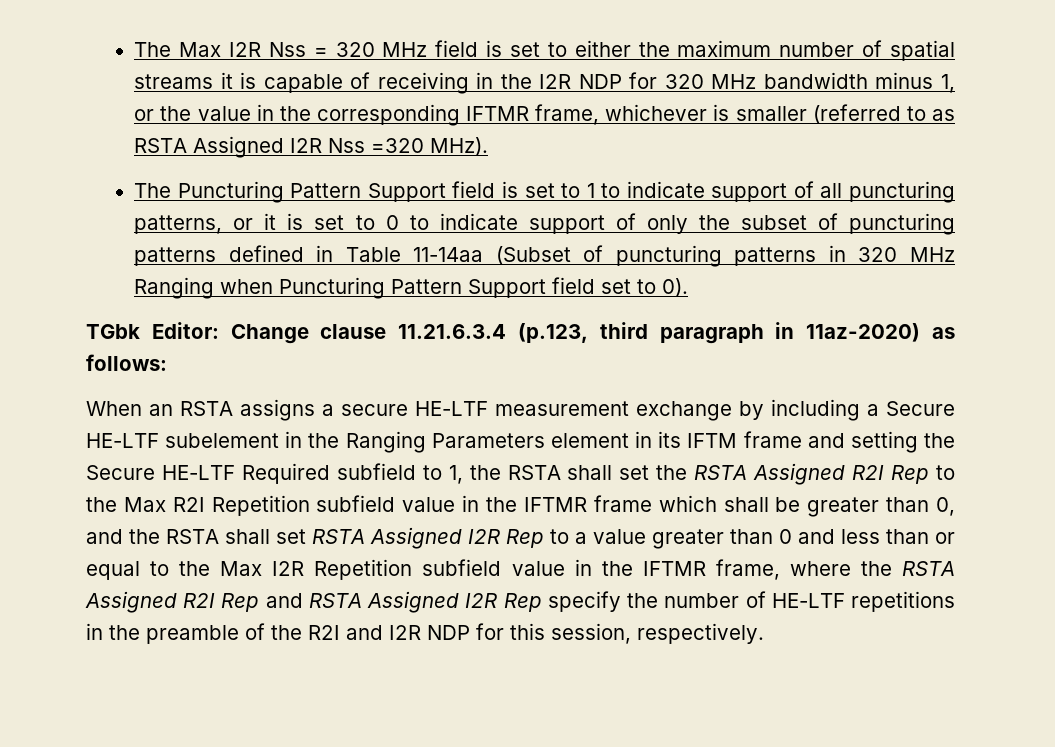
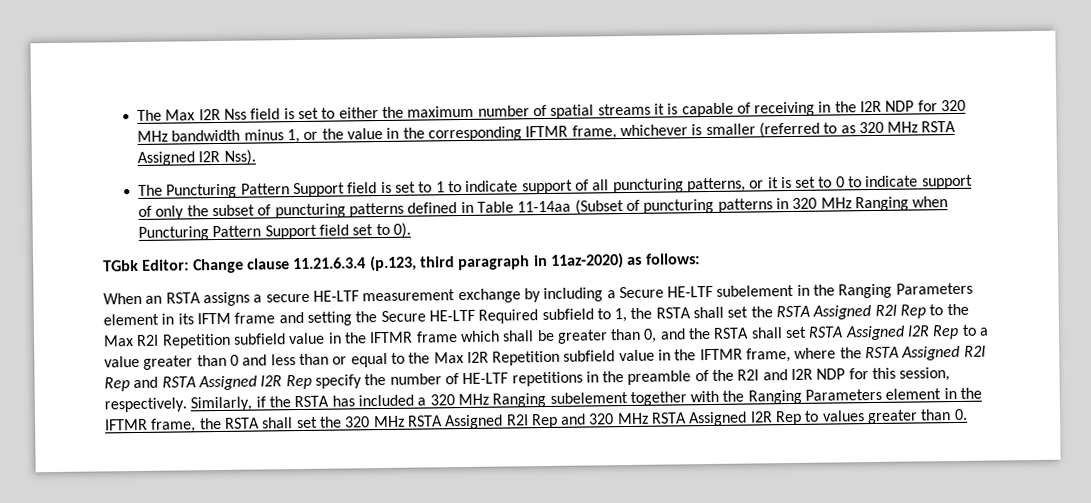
- The Max I2R Nss = 320 MHz field is set to either the maximum number of spatial streams it is capable of receiving in the I2R NDP for 320 MHz bandwidth minus 1, or the value in the corresponding IFTMR frame, whichever is smaller (referred to as RSTA Assigned I2R Nss =320 MHz).
+ The Max I2R Nss field is set to either the maximum number of spatial streams it is capable of receiving in the I2R NDP for 320 MHz bandwidth minus 1, or the value in the corresponding IFTMR frame, whichever is smaller (referred to as 320 MHz RSTA Assigned I2R Nss).
+ Similarly, if the RSTA has included a 320 MHz Ranging subelement together with the Ranging Parameters element in the IFTMR frame, the RSTA shall set the 320 MHz RSTA Assigned R2I Rep and 320 MHz RSTA Assigned I2R Rep to values greater than 0.

